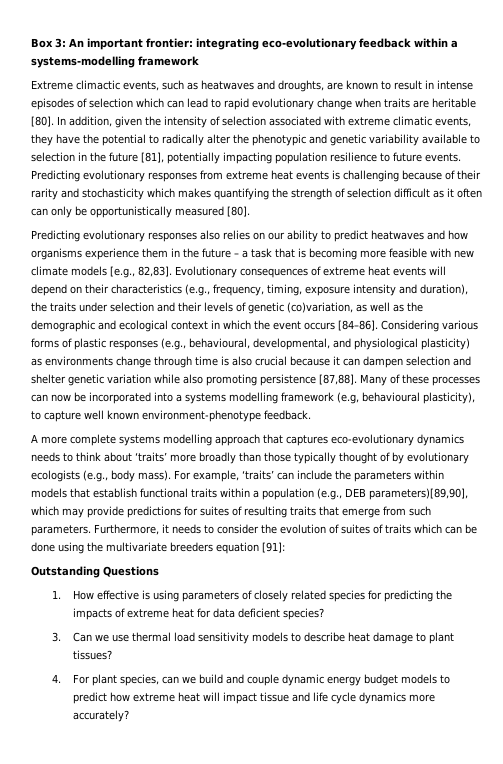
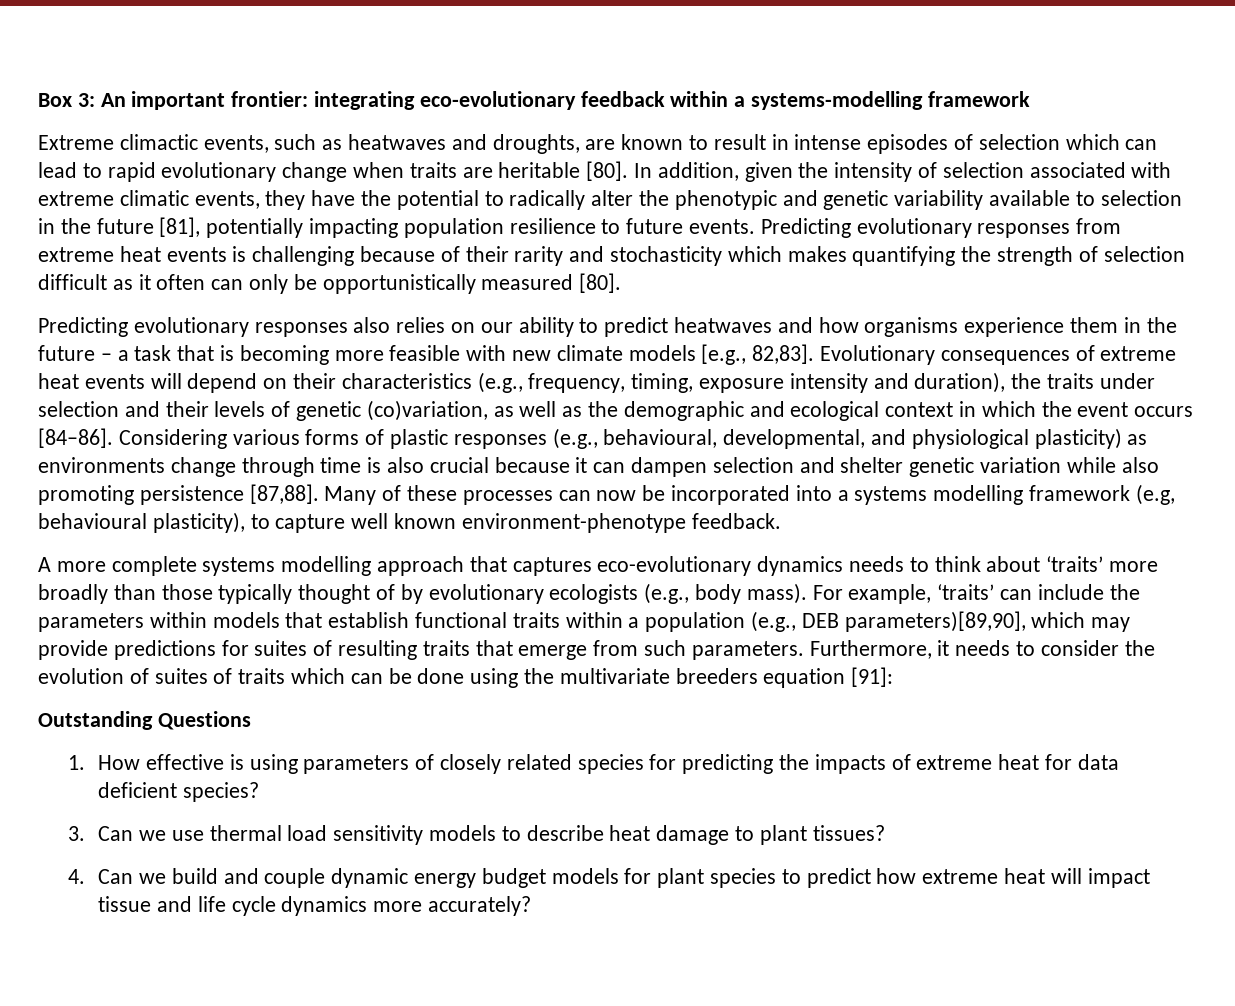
- 4. For plant species, can we build and couple dynamic energy budget models to predict how extreme heat will impact tissue and life cycle dynamics more accurately?
+ 4. Can we build and couple dynamic energy budget models for plant species to predict how extreme heat will impact tissue and life cycle dynamics more accurately?

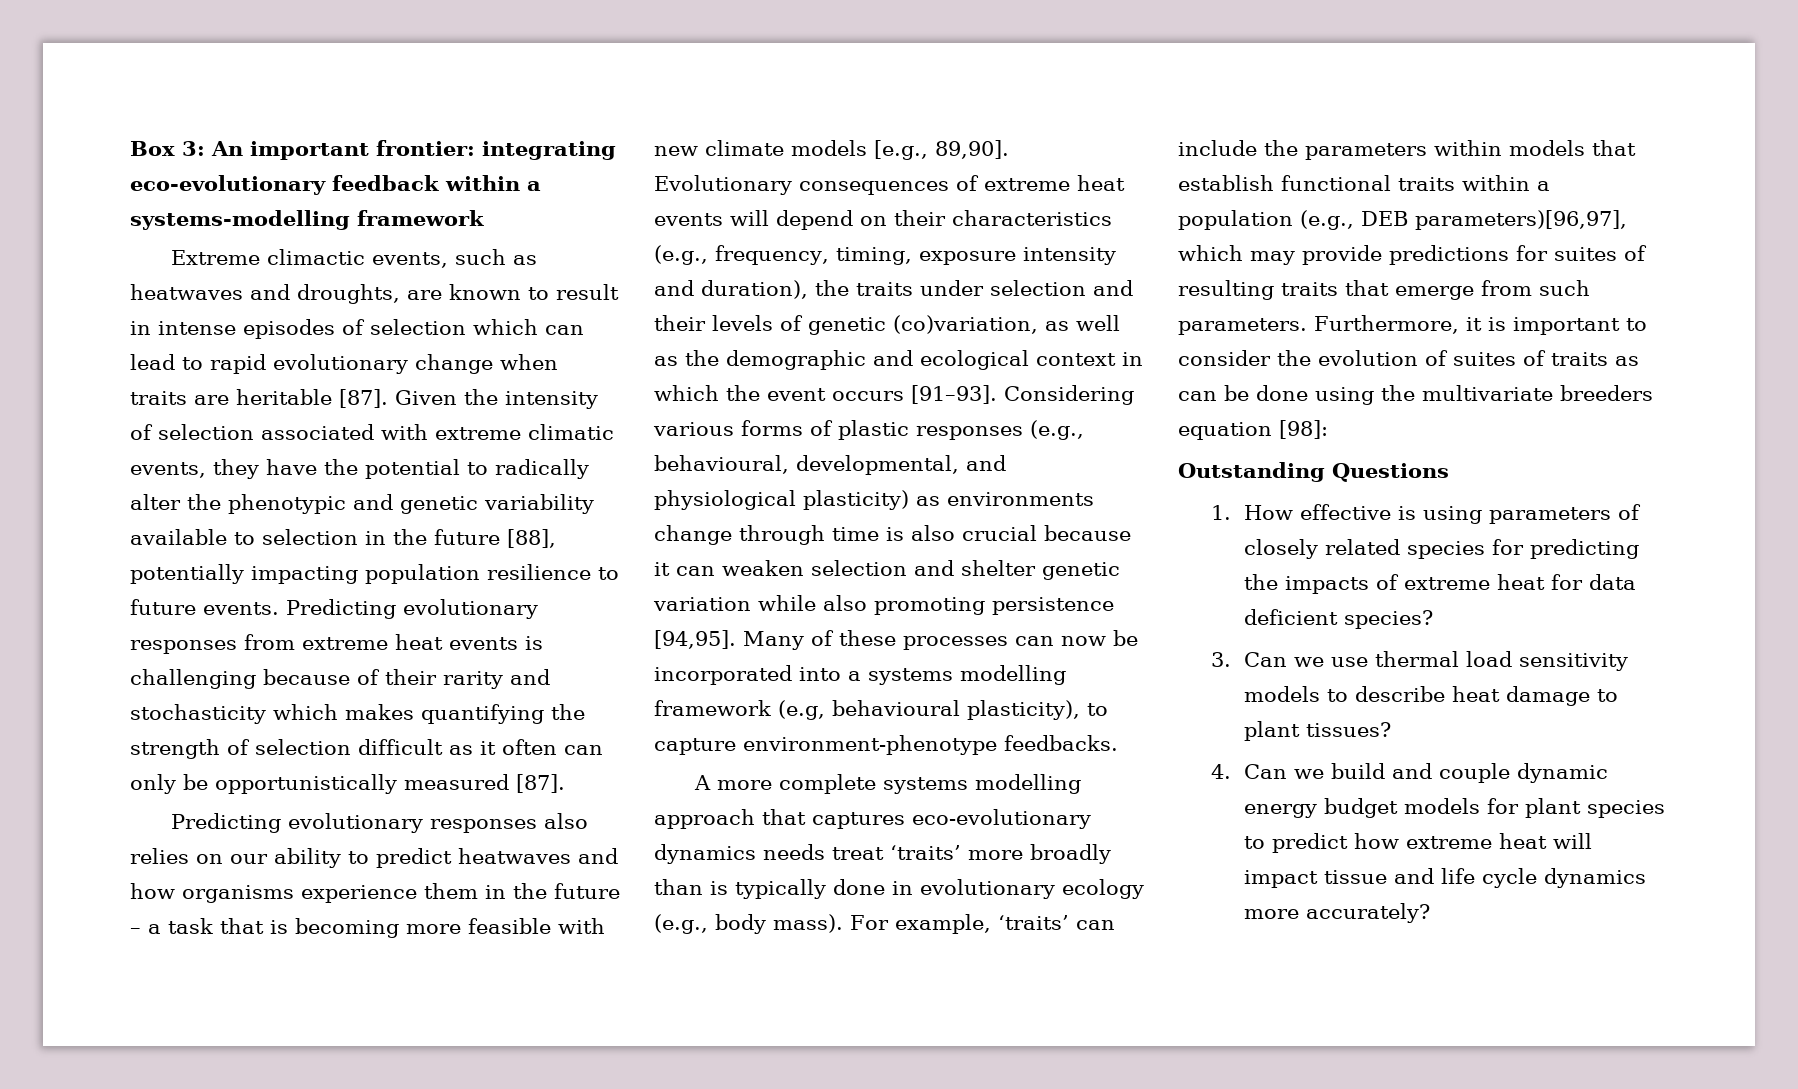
- Extreme climactic events, such as heatwaves and droughts, are known to result in intense episodes of selection which can lead to rapid evolutionary change when traits are heritable [80]. In addition, given the intensity of selection associated with extreme climatic events, they have the potential to radically alter the phenotypic and genetic variability available to selection in the future [81], potentially impacting population resilience to future events.
+ Extreme climactic events, such as heatwaves and droughts, are known to result in intense episodes of selection which can lead to rapid evolutionary change when traits are heritable [87]. Given the intensity of selection associated with extreme climatic events, they have the potential to radically alter the phenotypic and genetic variability available to selection in the future [88], potentially impacting population resilience to future events.
- Predicting evolutionary responses from extreme heat events is challenging because of their rarity and stochasticity which makes quantifying the strength of selection difficult as it often can only be opportunistically measured [80].
+ Predicting evolutionary responses from extreme heat events is challenging because of their rarity and stochasticity which makes quantifying the strength of selection difficult as it often can only be opportunistically measured [87].
- Predicting evolutionary responses also relies on our ability to predict heatwaves and how organisms experience them in the future – a task that is becoming more feasible with new climate models [e.g., 82,83].
+ Predicting evolutionary responses also relies on our ability to predict heatwaves and how organisms experience them in the future – a task that is becoming more feasible with new climate models [e.g., 89,90].
- Evolutionary consequences of extreme heat events will depend on their characteristics (e.g., frequency, timing, exposure intensity and duration), the traits under selection and their levels of genetic (co)variation, as well as the demographic and ecological context in which the event occurs [84–86].
+ Evolutionary consequences of extreme heat events will depend on their characteristics (e.g., frequency, timing, exposure intensity and duration), the traits under selection and their levels of genetic (co)variation, as well as the demographic and ecological context in which the event occurs [91–93].
- Considering various forms of plastic responses (e.g., behavioural, developmental, and physiological plasticity) as environments change through time is also crucial because it can dampen selection and shelter genetic variation while also promoting persistence [87,88].
+ Considering various forms of plastic responses (e.g., behavioural, developmental, and physiological plasticity) as environments change through time is also crucial because it can weaken selection and shelter genetic variation while also promoting persistence [94,95].
- Many of these processes can now be incorporated into a systems modelling framework (e.g, behavioural plasticity), to capture well known environment-phenotype feedback.
+ Many of these processes can now be incorporated into a systems modelling framework (e.g, behavioural plasticity), to capture environment-phenotype feedbacks.
- A more complete systems modelling approach that captures eco-evolutionary dynamics needs to think about ‘traits’ more broadly than those typically thought of by evolutionary ecologists (e.g., body mass).
+ A more complete systems modelling approach that captures eco-evolutionary dynamics needs treat ‘traits’ more broadly than is typically done in evolutionary ecology (e.g., body mass).
- For example, ‘traits’ can include the parameters within models that establish functional traits within a population (e.g., DEB parameters)[89,90], which may provide predictions for suites of resulting traits that emerge from such parameters.
+ For example, ‘traits’ can include the parameters within models that establish functional traits within a population (e.g., DEB parameters)[96,97], which may provide predictions for suites of resulting traits that emerge from such parameters.
- Furthermore, it needs to consider the evolution of suites of traits which can be done using the multivariate breeders equation [91]:
+ Furthermore, it is important to consider the evolution of suites of traits as can be done using the multivariate breeders equation [98]:

